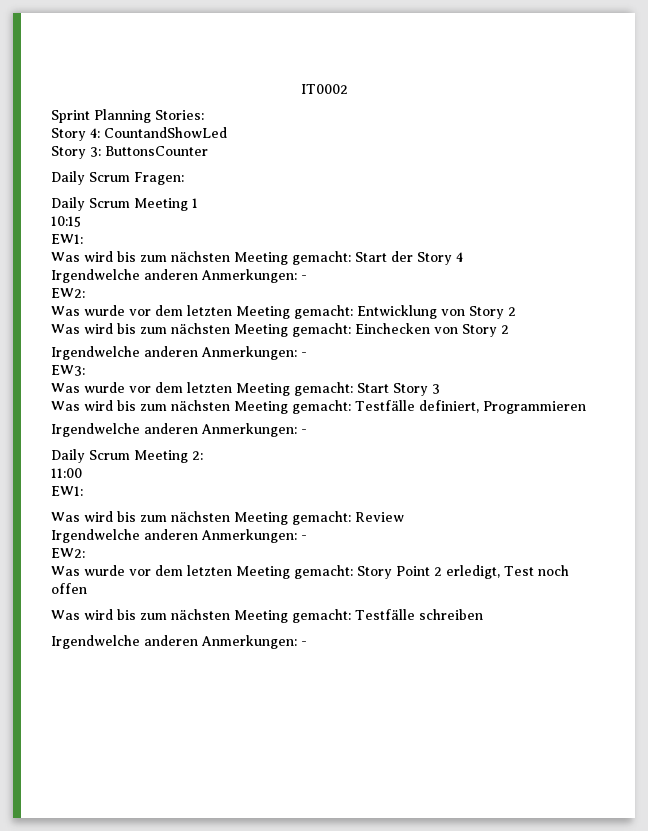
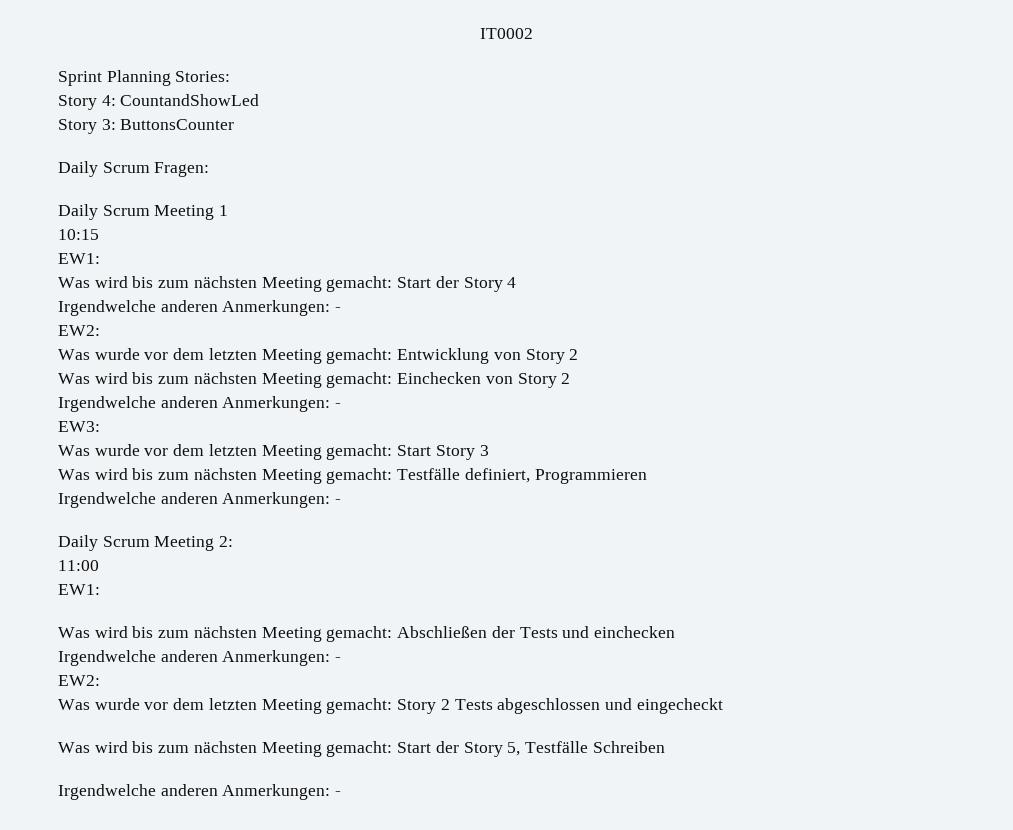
- Was wird bis zum nächsten Meeting gemacht: Review
+ Was wird bis zum nächsten Meeting gemacht: Abschließen der Tests und einchecken
- Was wurde vor dem letzten Meeting gemacht: Story Point 2 erledigt, Test noch offen
- Was wird bis zum nächsten Meeting gemacht: Testfälle schreiben
+ Was wurde vor dem letzten Meeting gemacht: Story 2 Tests abgeschlossen und eingecheckt
+ Was wird bis zum nächsten Meeting gemacht: Start der Story 5, Testfälle Schreiben

